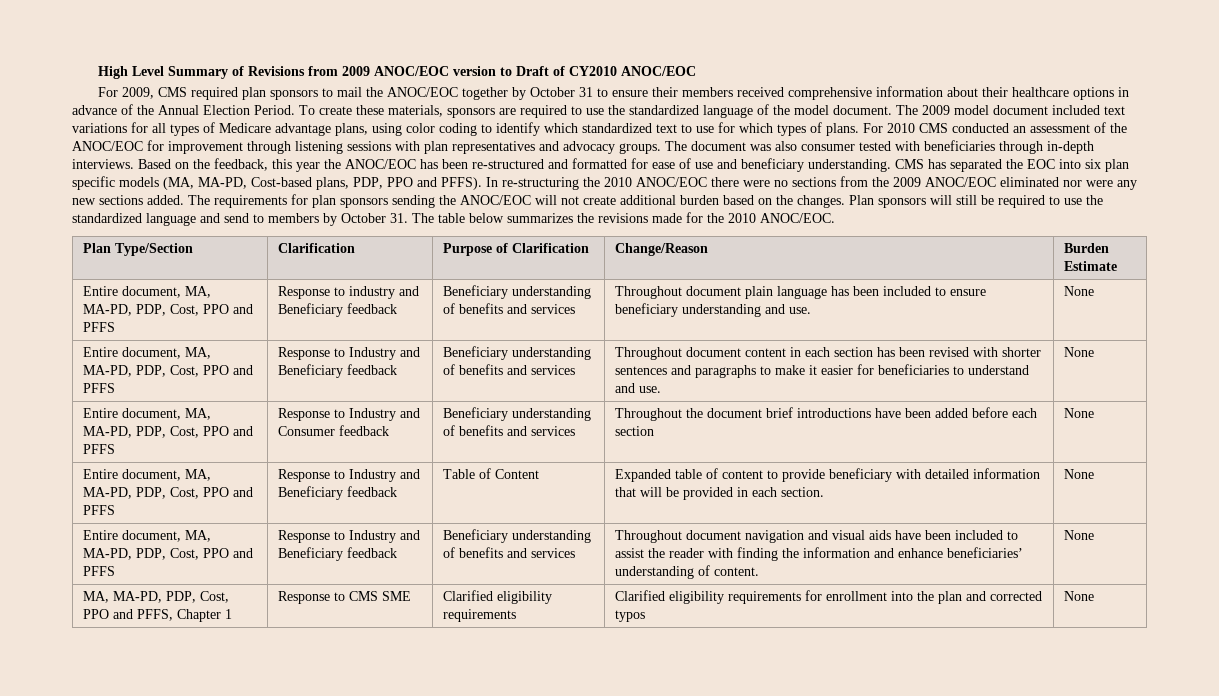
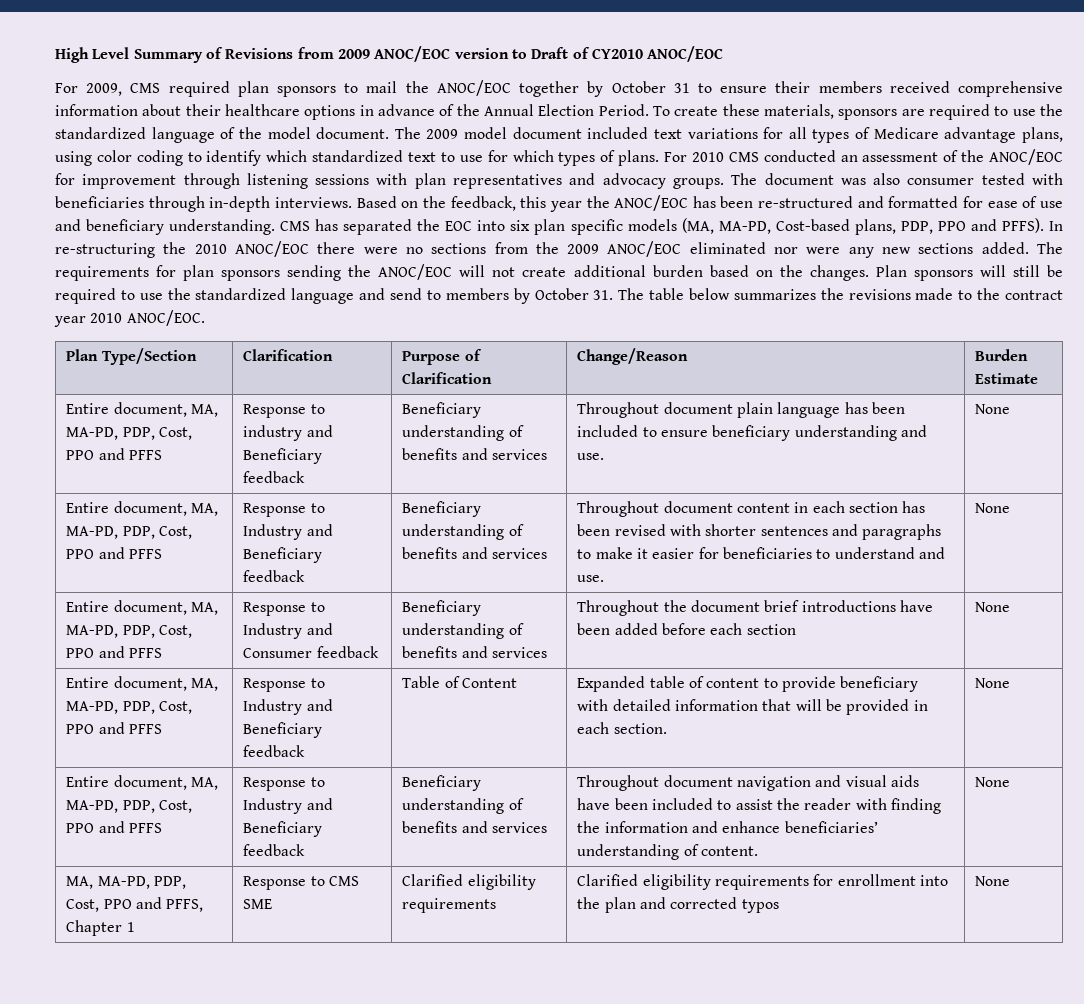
- Plan sponsors will still be required to use the standardized language and send to members by October 31. The table below summarizes the revisions made for the 2010 ANOC/EOC.
+ Plan sponsors will still be required to use the standardized language and send to members by October 31. The table below summarizes the revisions made to the contract year 2010 ANOC/EOC.

